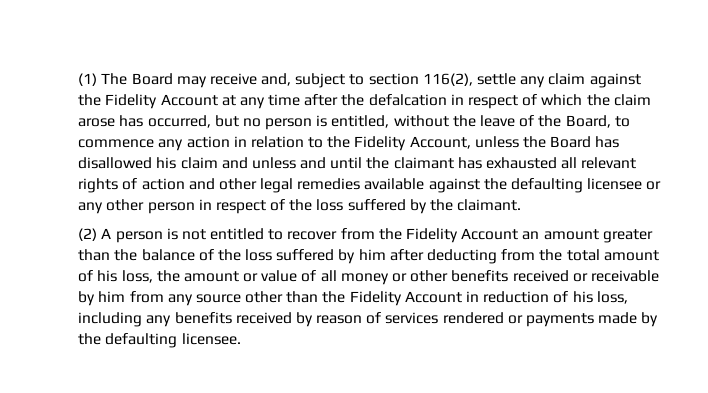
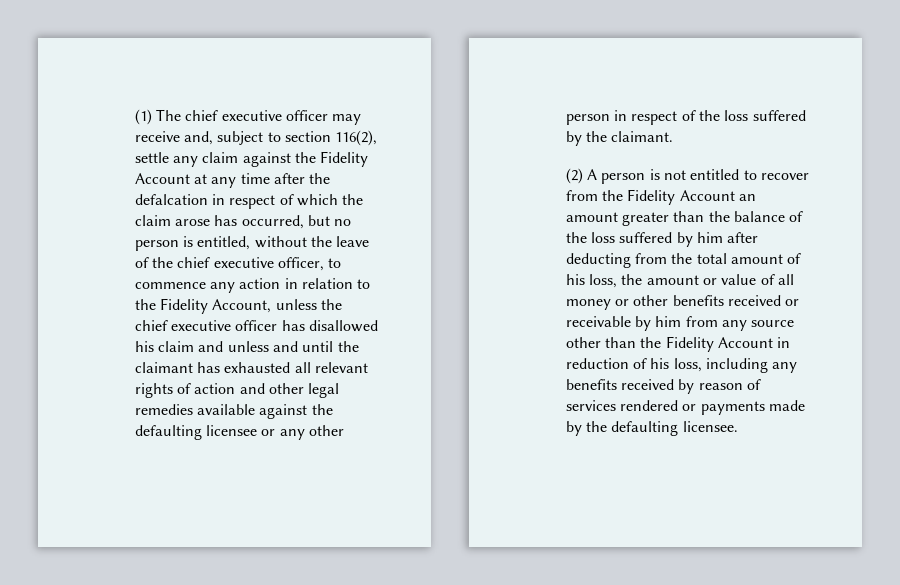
- (1) The Board may receive and, subject to section 116(2), settle any claim against the Fidelity Account at any time after the defalcation in respect of which the claim arose has occurred, but no person is entitled, without the leave of the Board, to commence any action in relation to the Fidelity Account, unless the Board has disallowed his claim and unless and until the claimant has exhausted all relevant rights of action and other legal remedies available against the defaulting licensee or any other person in respect of the loss suffered by the claimant.
+ (1) The chief executive officer may receive and, subject to section 116(2), settle any claim against the Fidelity Account at any time after the defalcation in respect of which the claim arose has occurred, but no person is entitled, without the leave of the chief executive officer, to commence any action in relation to the Fidelity Account, unless the chief executive officer has disallowed his claim and unless and until the claimant has exhausted all relevant rights of action and other legal remedies available against the defaulting licensee or any other person in respect of the loss suffered by the claimant.

